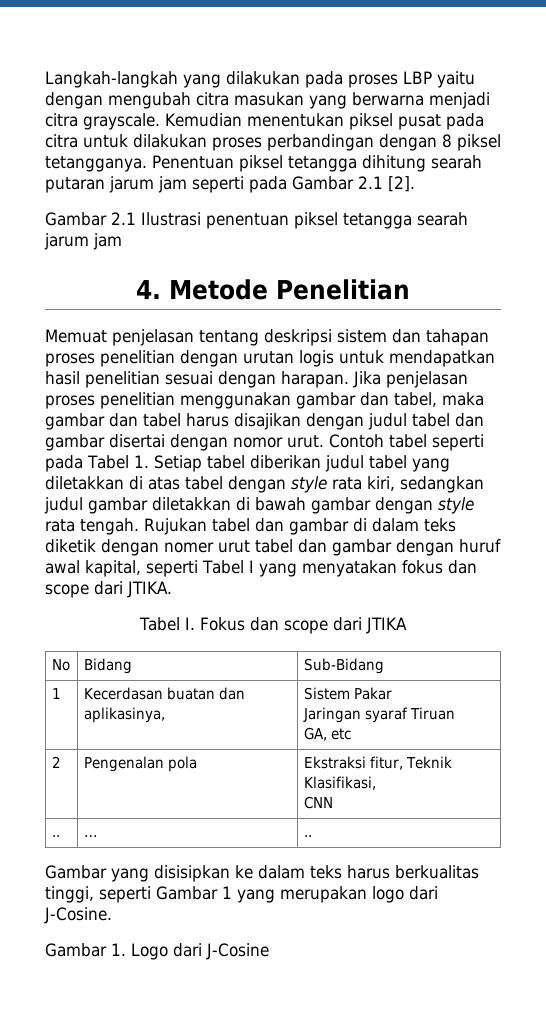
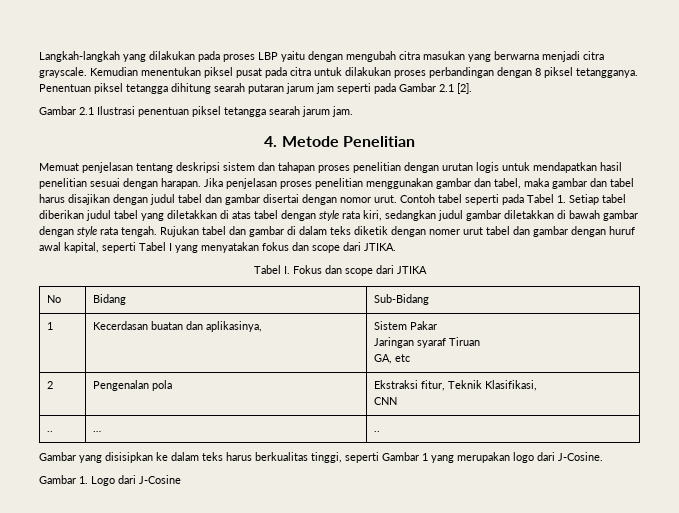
- Gambar 2.1 Ilustrasi penentuan piksel tetangga searah jarum jam
+ Gambar 2.1 Ilustrasi penentuan piksel tetangga searah jarum jam.

